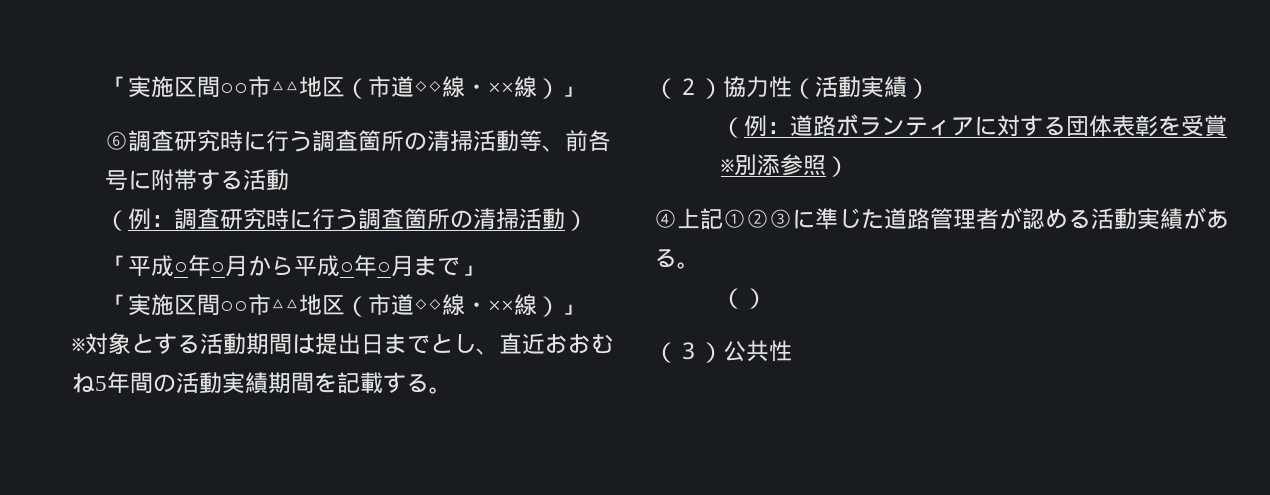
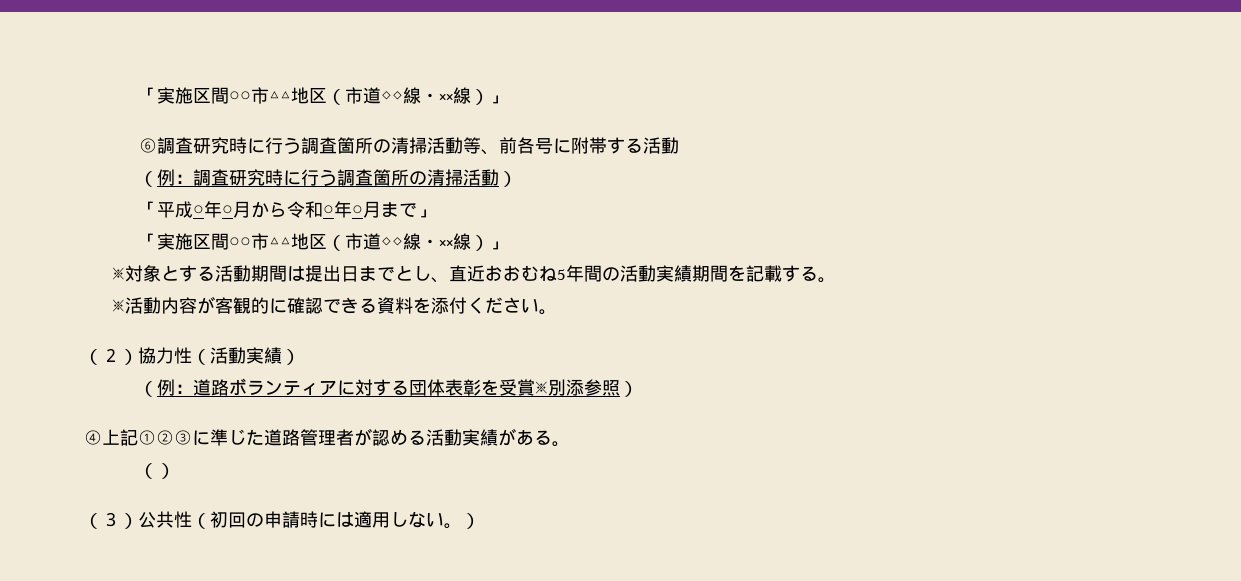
- 「平成○年○月から平成○年○月まで」
+ 「平成○年○月から令和○年○月まで」
+ ※活動内容が客観的に確認できる資料を添付ください。
- （３）公共性
+ （３）公共性（初回の申請時には適用しない。）

